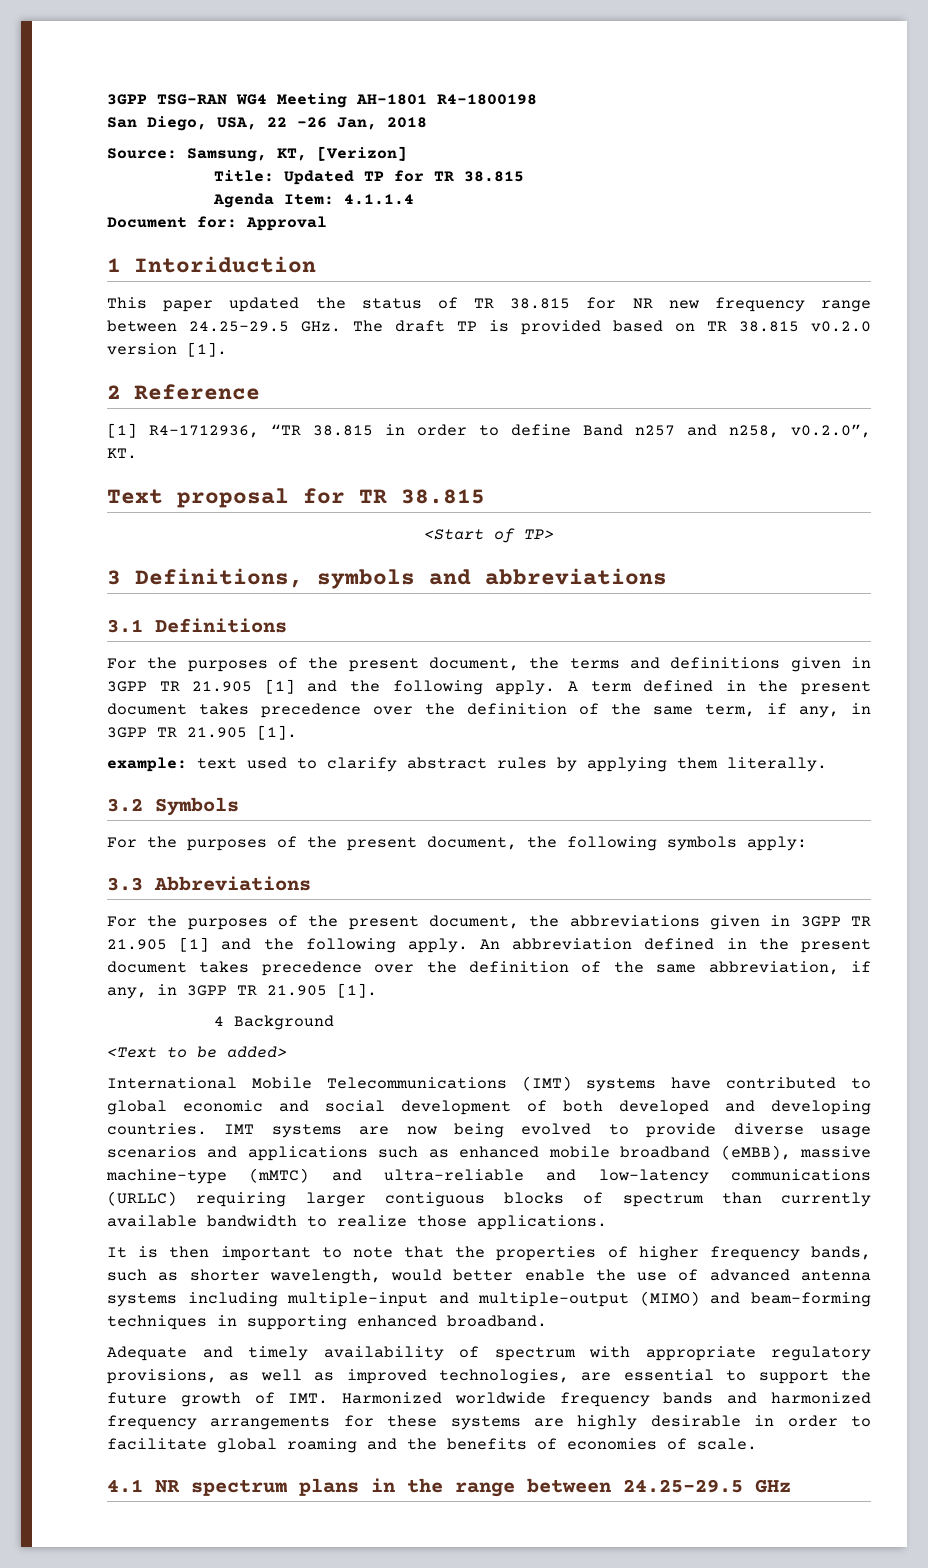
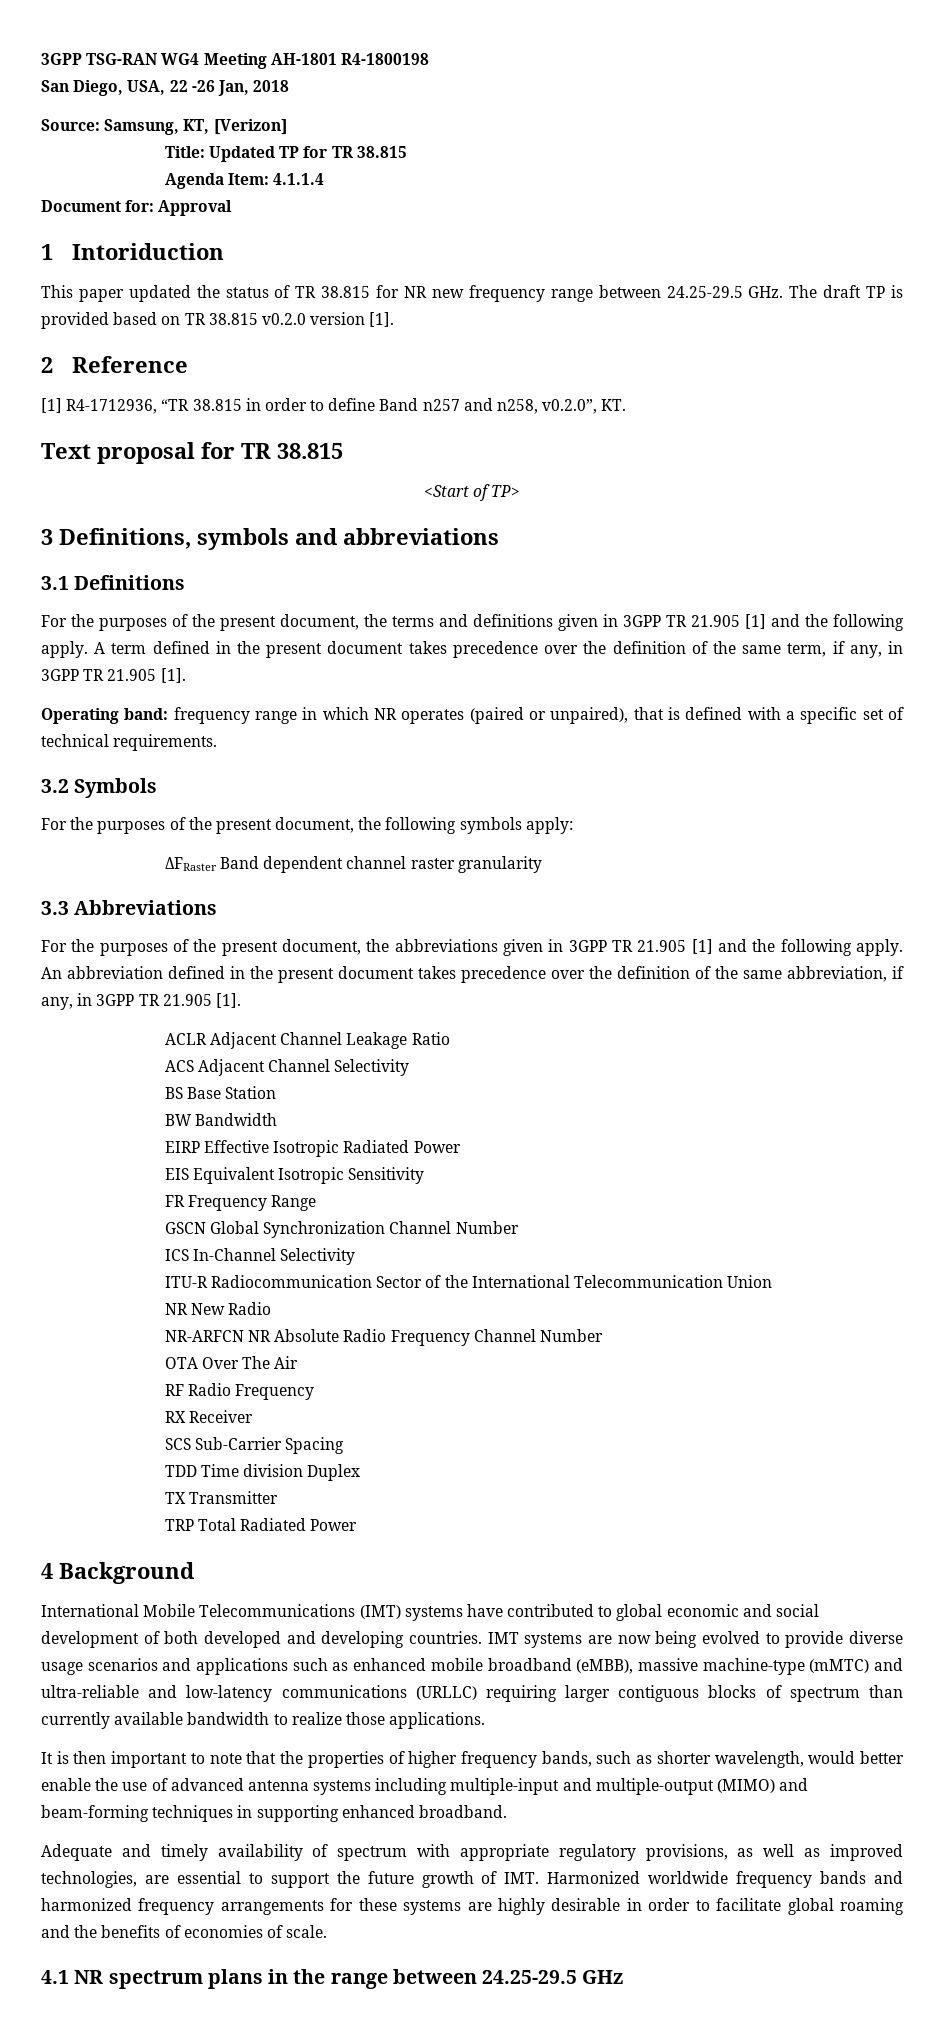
- example: text used to clarify abstract rules by applying them literally.
+ Operating band: frequency range in which NR operates (paired or unpaired), that is defined with a specific set of technical requirements.
+ ΔFRaster Band dependent channel raster granularity
+ ACLR Adjacent Channel Leakage Ratio
+ ACS Adjacent Channel Selectivity
+ BS Base Station
+ BW Bandwidth
+ EIRP Effective Isotropic Radiated Power
+ EIS Equivalent Isotropic Sensitivity
+ FR Frequency Range
+ GSCN Global Synchronization Channel Number
+ ICS In-Channel Selectivity
+ ITU-R Radiocommunication Sector of the International Telecommunication Union
+ NR New Radio
+ NR-ARFCN NR Absolute Radio Frequency Channel Number
+ OTA Over The Air
+ RF Radio Frequency
+ RX Receiver
+ SCS Sub-Carrier Spacing
+ TDD Time division Duplex
+ TX Transmitter
+ TRP Total Radiated Power
  4 Background
- <Text to be added>

